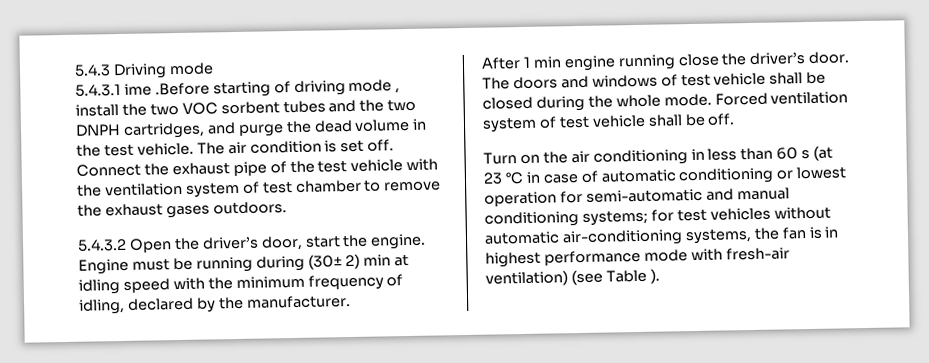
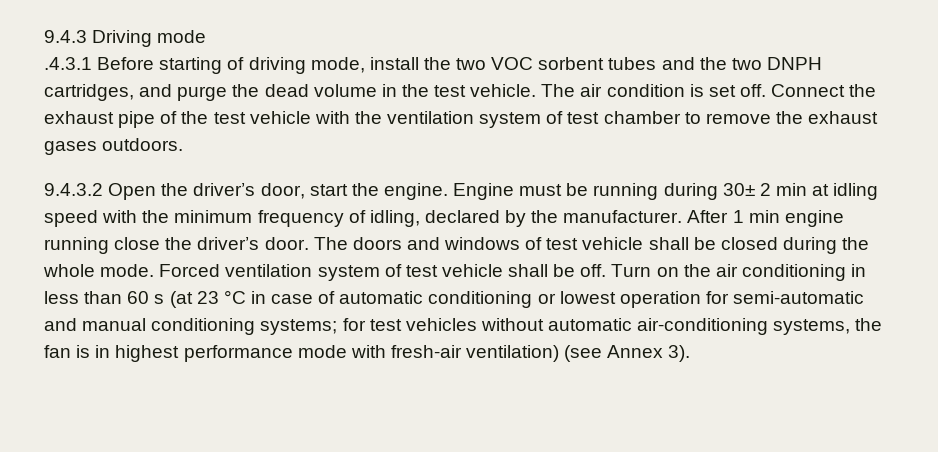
- 5.4.3 Driving mode
+ 9.4.3 Driving mode
- 5.4.3.1 ime .Before starting of driving mode , install the two VOC sorbent tubes and the two DNPH cartridges, and purge the dead volume in the test vehicle.
+ .4.3.1 Before starting of driving mode, install the two VOC sorbent tubes and the two DNPH cartridges, and purge the dead volume in the test vehicle.
- 5.4.3.2 Open the driver’s door, start the engine.
+ 9.4.3.2 Open the driver’s door, start the engine.
- Engine must be running during (30± 2) min at idling speed with the minimum frequency of idling, declared by the manufacturer.
- After 1 min engine running close the driver’s door.
+ Engine must be running during 30± 2 min at idling speed with the minimum frequency of idling, declared by the manufacturer. After 1 min engine running close the driver’s door.
- Forced ventilation system of test vehicle shall be off.
- Turn on the air conditioning in less than 60 s (at 23 °C in case of automatic conditioning or lowest operation for semi-automatic and manual conditioning systems; for test vehicles without automatic air-conditioning systems, the fan is in highest performance mode with fresh-air ventilation) (see Table ).
+ Forced ventilation system of test vehicle shall be off. Turn on the air conditioning in less than 60 s (at 23 °C in case of automatic conditioning or lowest operation for semi-automatic and manual conditioning systems; for test vehicles without automatic air-conditioning systems, the fan is in highest performance mode with fresh-air ventilation) (see Annex 3).

